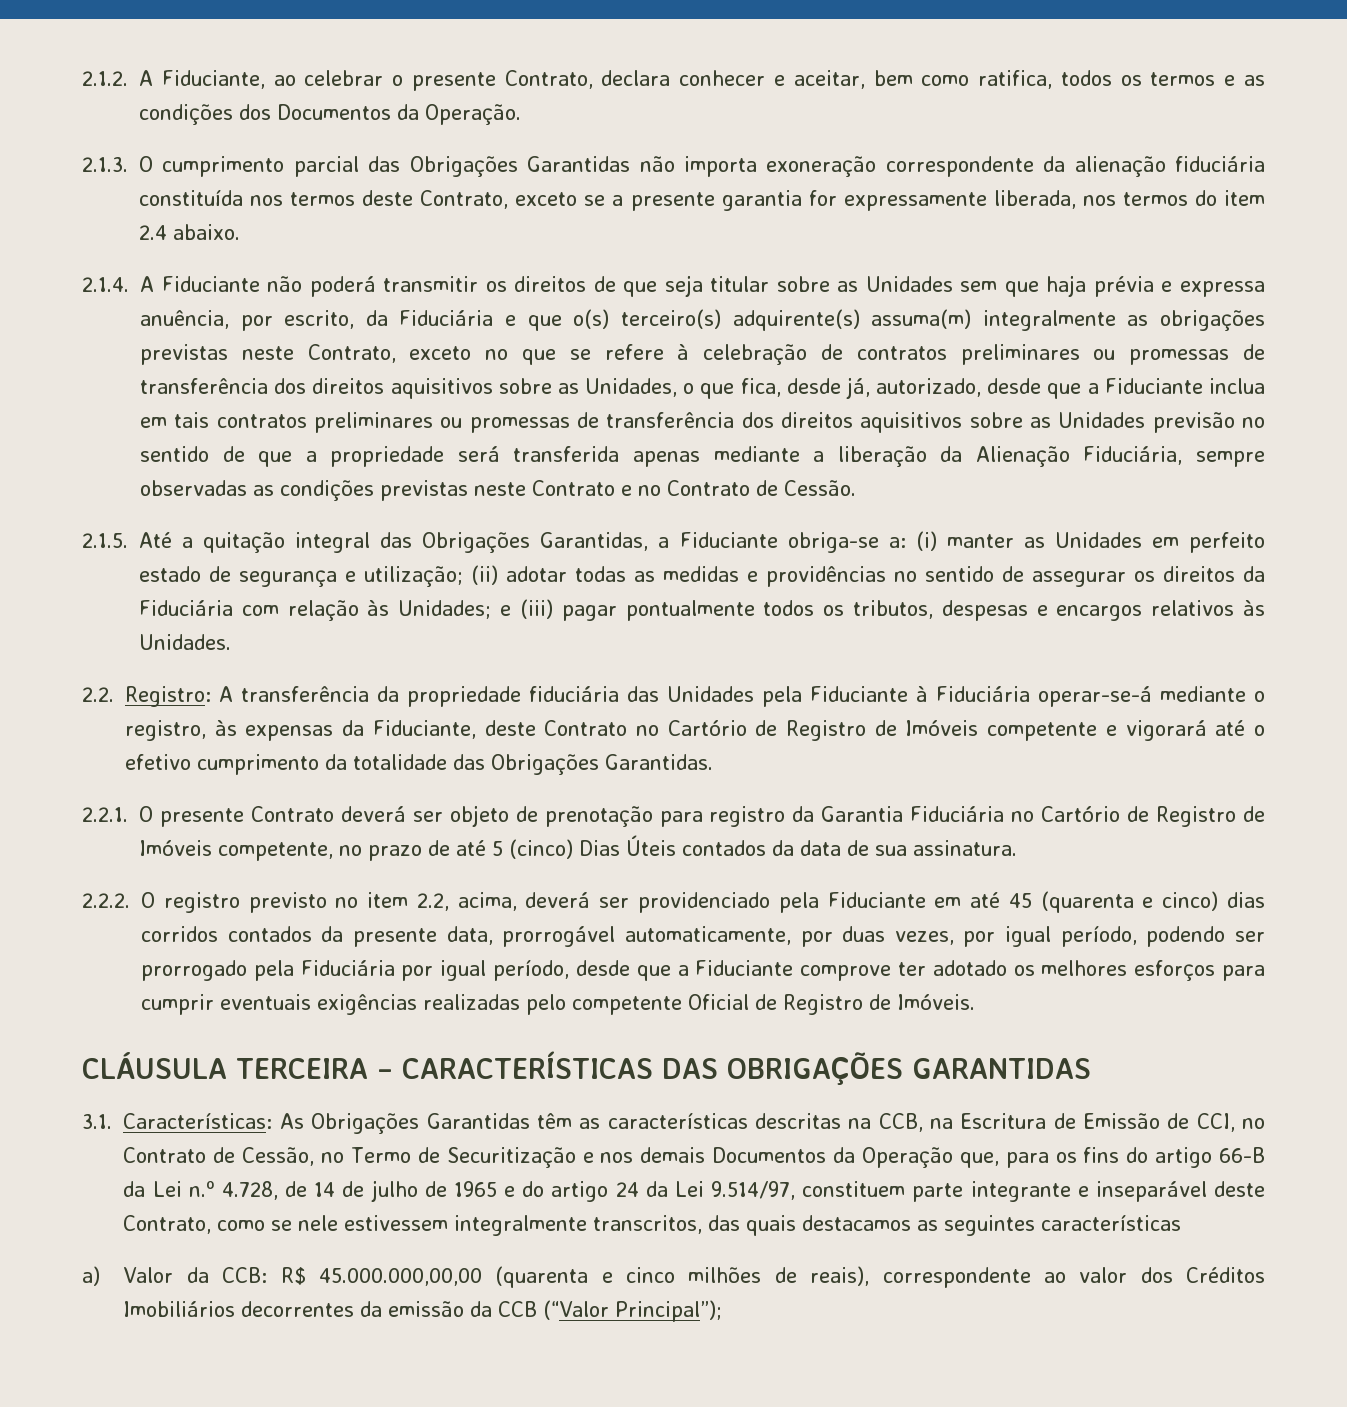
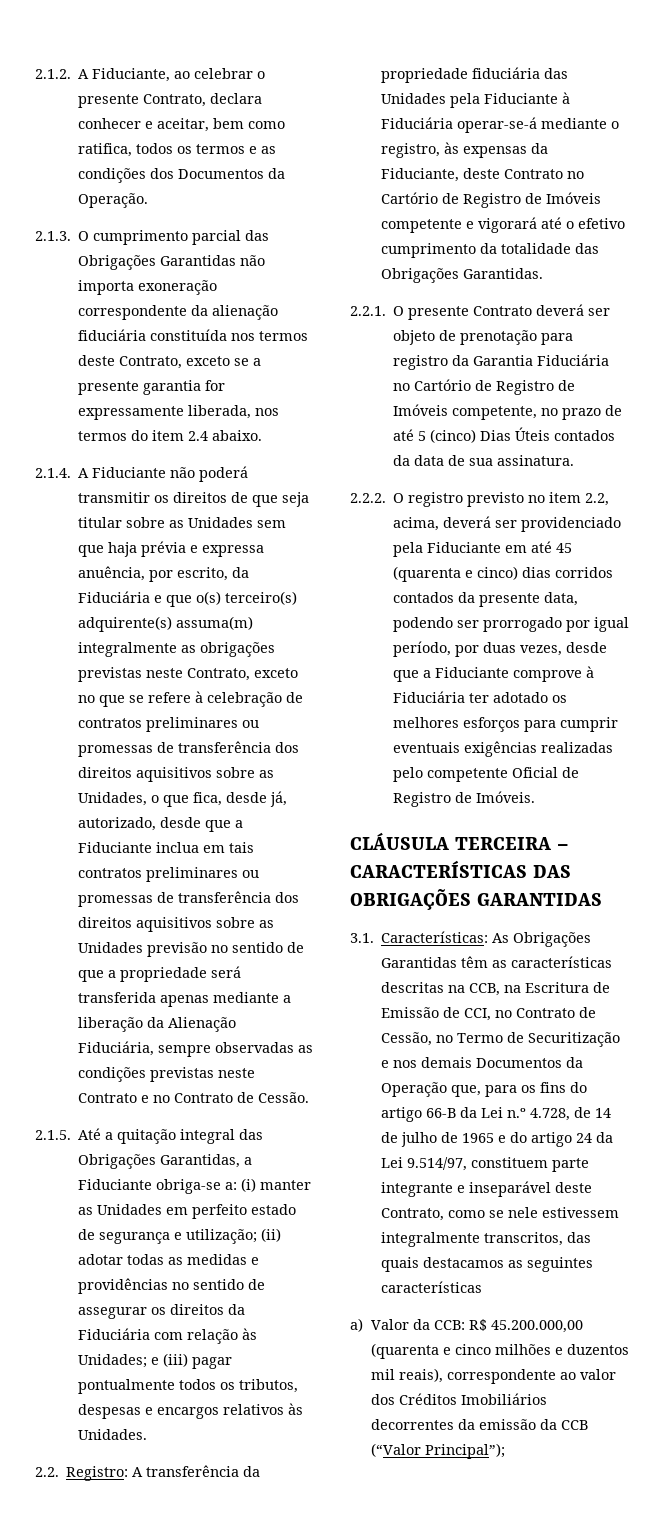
- 2.2.2. O registro previsto no item 2.2, acima, deverá ser providenciado pela Fiduciante em até 45 (quarenta e cinco) dias corridos contados da presente data, prorrogável automaticamente, por duas vezes, por igual período, podendo ser prorrogado pela Fiduciária por igual período, desde que a Fiduciante comprove ter adotado os melhores esforços para cumprir eventuais exigências realizadas pelo competente Oficial de Registro de Imóveis.
+ 2.2.2. O registro previsto no item 2.2, acima, deverá ser providenciado pela Fiduciante em até 45 (quarenta e cinco) dias corridos contados da presente data, podendo ser prorrogado por igual período, por duas vezes, desde que a Fiduciante comprove à Fiduciária ter adotado os melhores esforços para cumprir eventuais exigências realizadas pelo competente Oficial de Registro de Imóveis.
- a) Valor da CCB: R$ 45.000.000,00,00 (quarenta e cinco milhões de reais), correspondente ao valor dos Créditos Imobiliários decorrentes da emissão da CCB (“Valor Principal”);
+ a) Valor da CCB: R$ 45.200.000,00 (quarenta e cinco milhões e duzentos mil reais), correspondente ao valor dos Créditos Imobiliários decorrentes da emissão da CCB (“Valor Principal”);

